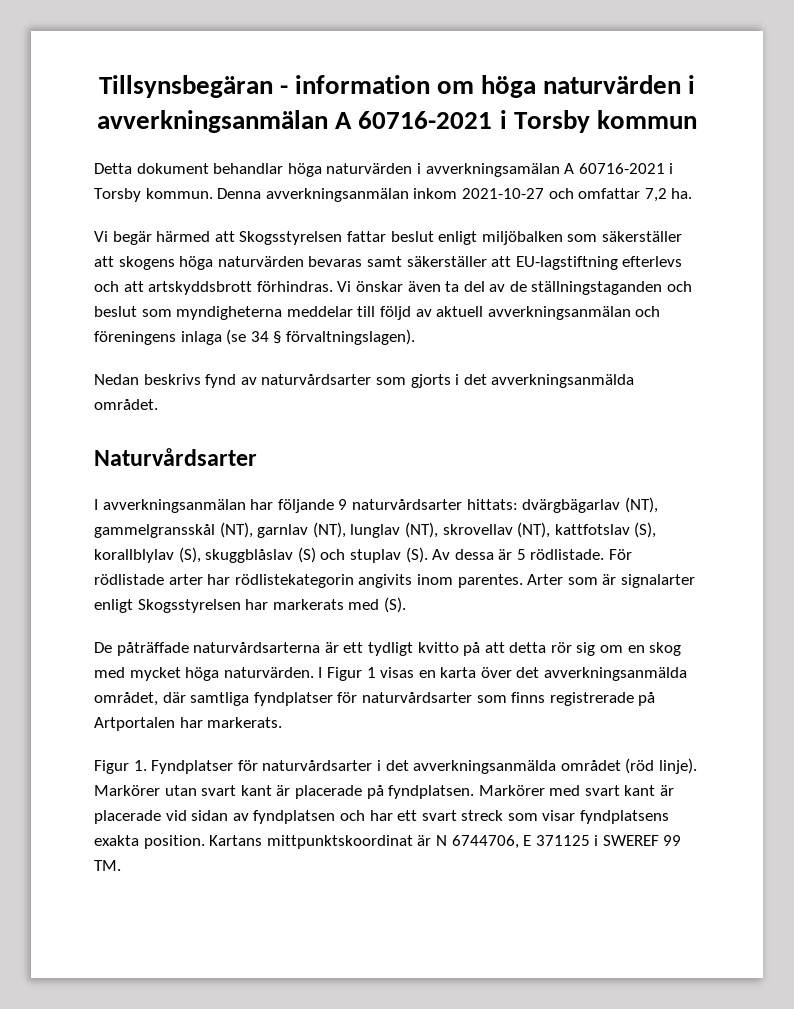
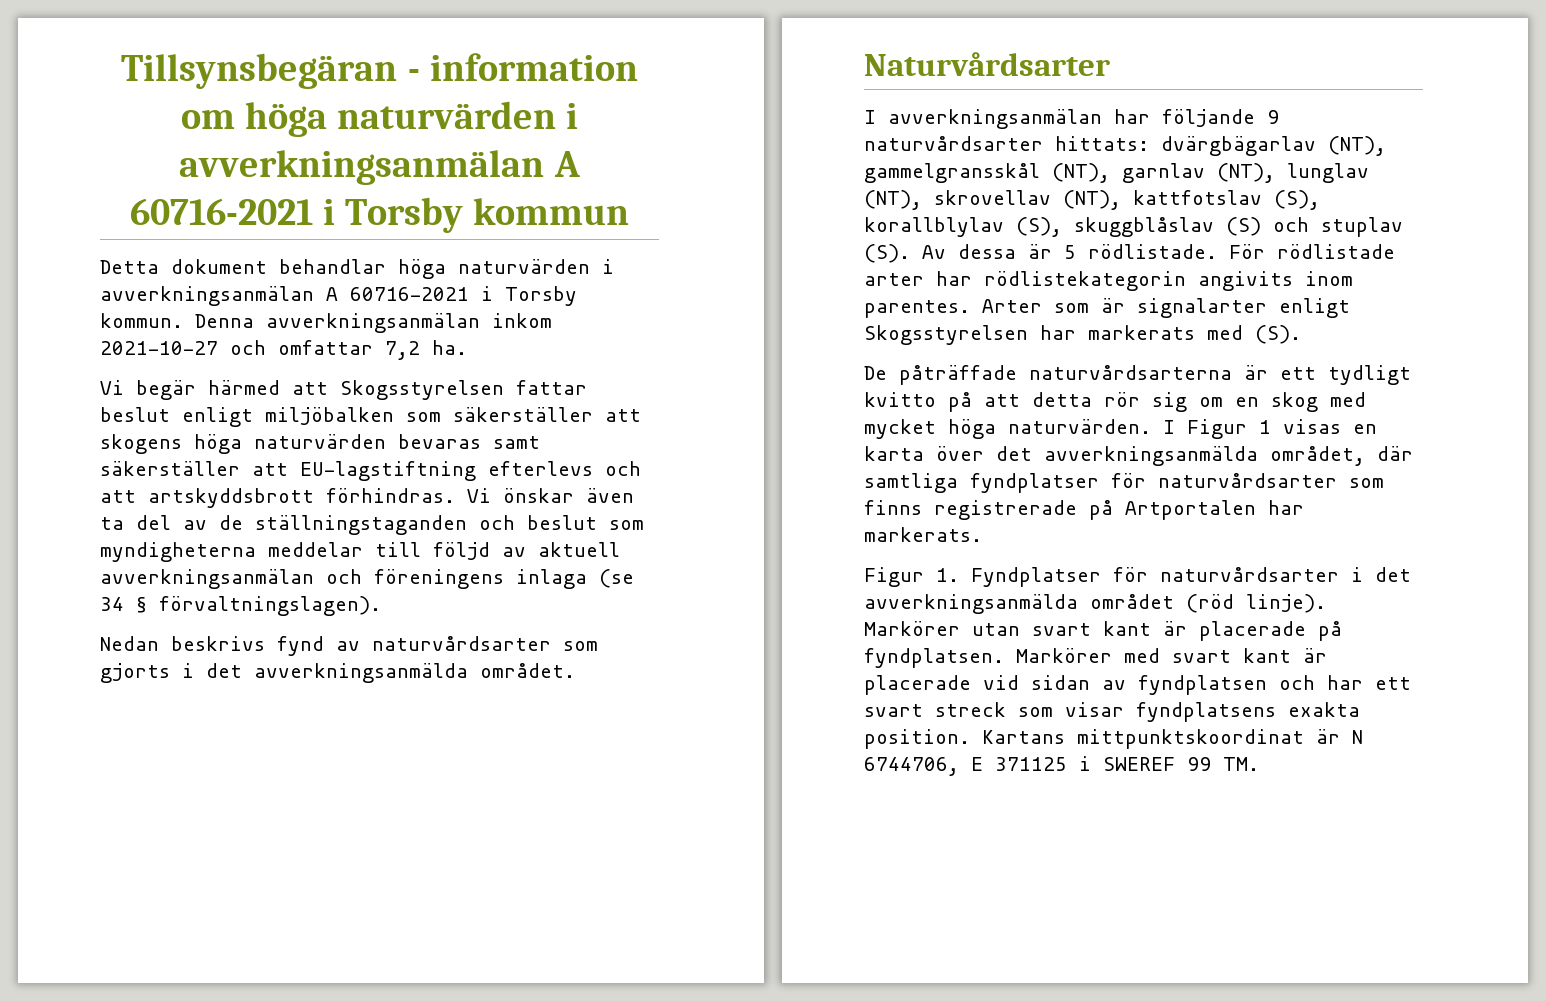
- Detta dokument behandlar höga naturvärden i avverkningsamälan A 60716-2021 i Torsby kommun.
+ Detta dokument behandlar höga naturvärden i avverkningsanmälan A 60716-2021 i Torsby kommun.

